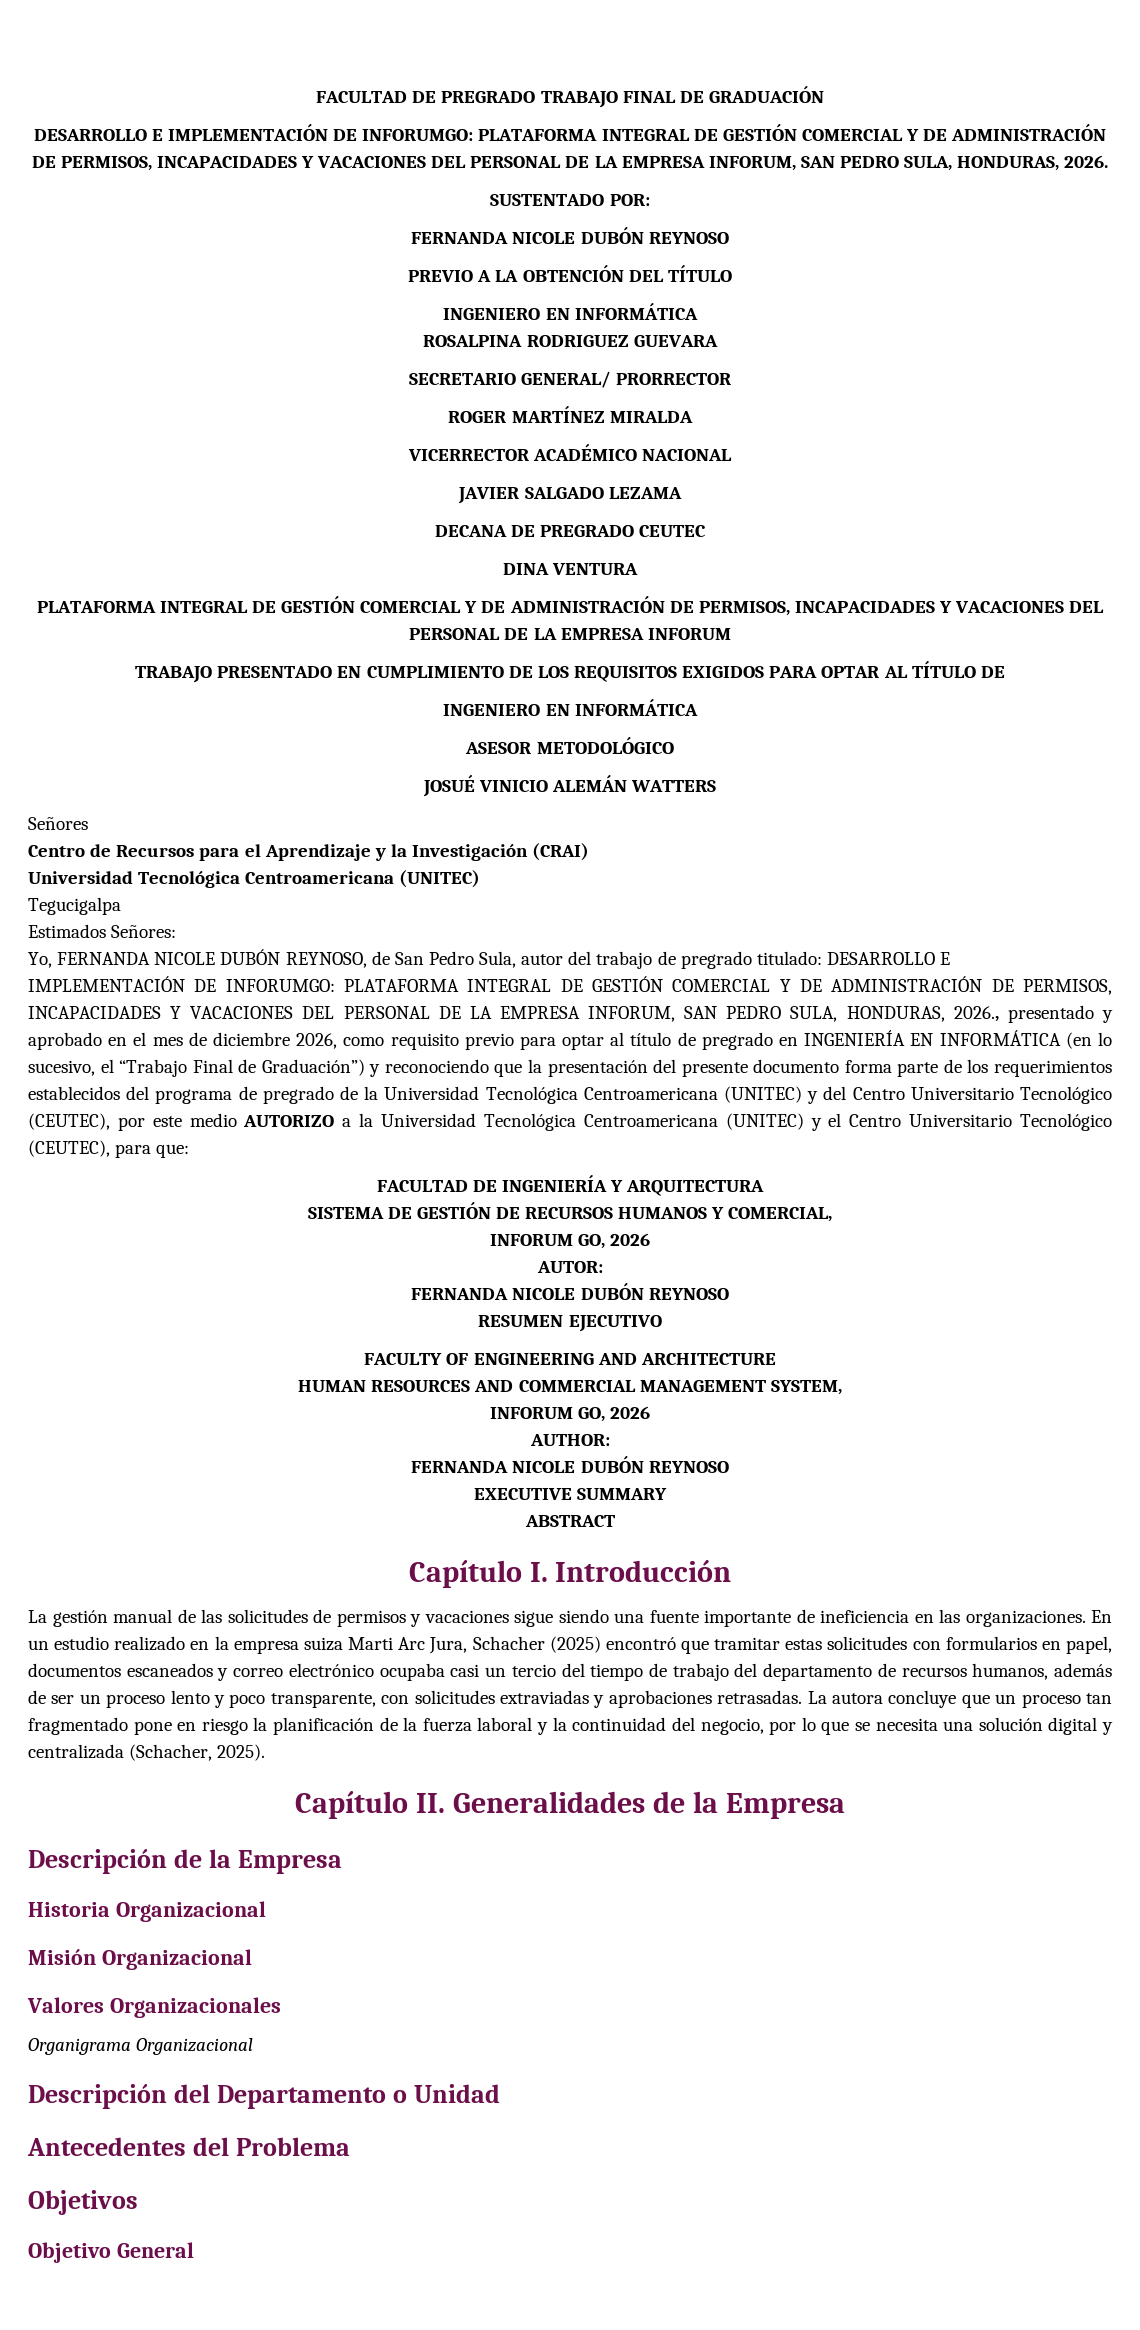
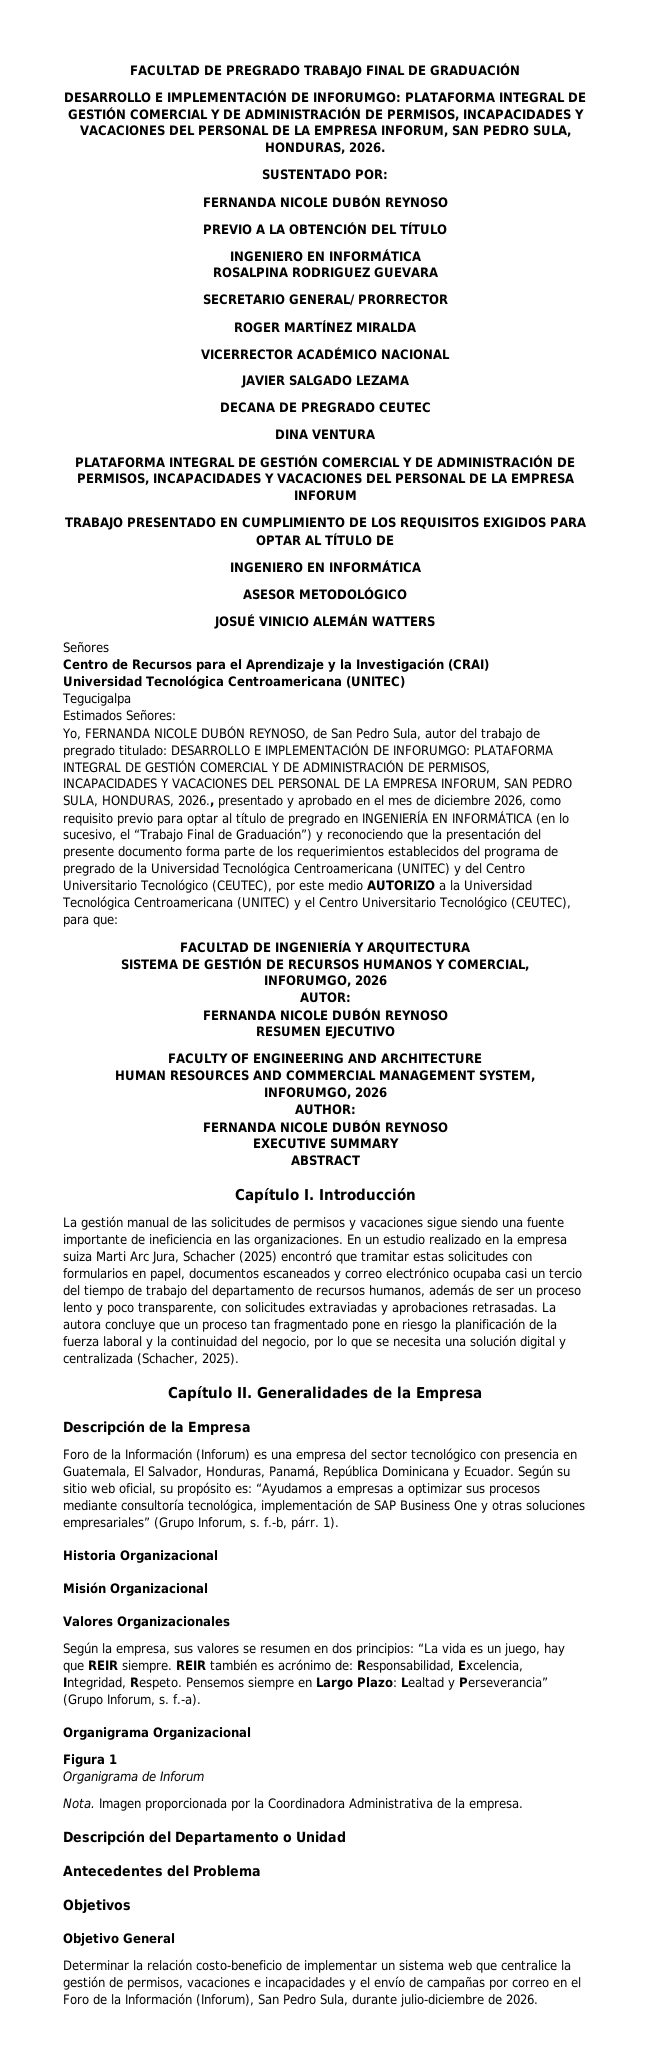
  SISTEMA DE GESTIÓN DE RECURSOS HUMANOS Y COMERCIAL,
- INFORUM GO, 2026
+ INFORUMGO, 2026
  HUMAN RESOURCES AND COMMERCIAL MANAGEMENT SYSTEM,
- INFORUM GO, 2026
+ INFORUMGO, 2026
+ Foro de la Información (Inforum) es una empresa del sector tecnológico con presencia en Guatemala, El Salvador, Honduras, Panamá, República Dominicana y Ecuador. Según su sitio web oficial, su propósito es: “Ayudamos a empresas a optimizar sus procesos mediante consultoría tecnológica, implementación de SAP Business One y otras soluciones empresariales” (Grupo Inforum, s. f.-b, párr. 1).
+ Según la empresa, sus valores se resumen en dos principios: “La vida es un juego, hay que REIR siempre. REIR también es acrónimo de: Responsabilidad, Excelencia, Integridad, Respeto. Pensemos siempre en Largo Plazo: Lealtad y Perseverancia” (Grupo Inforum, s. f.-a).
  Organigrama Organizacional
+ Figura 1
+ Organigrama de Inforum
+ Nota. Imagen proporcionada por la Coordinadora Administrativa de la empresa.
+ Determinar la relación costo-beneficio de implementar un sistema web que centralice la gestión de permisos, vacaciones e incapacidades y el envío de campañas por correo en el Foro de la Información (Inforum), San Pedro Sula, durante julio-diciembre de 2026.

